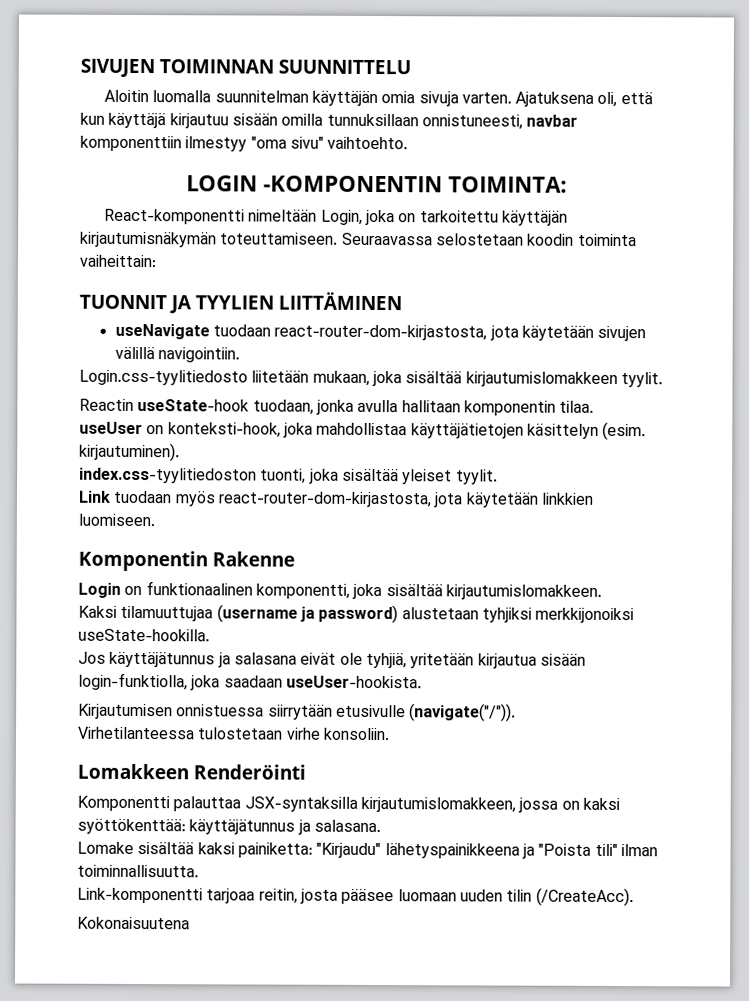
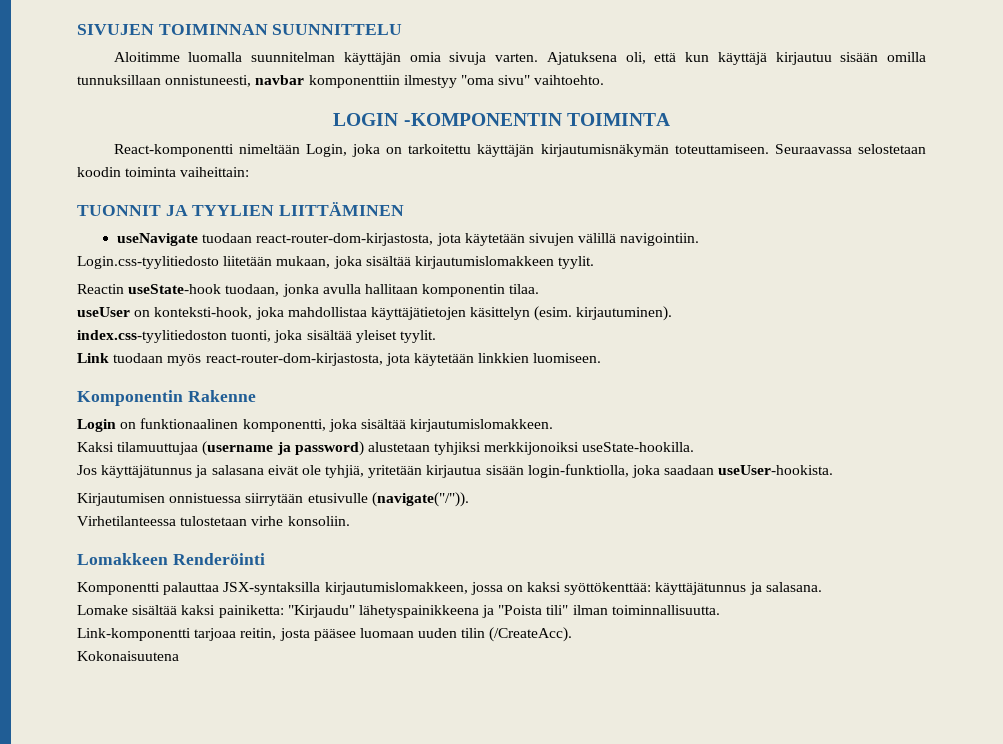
- Aloitin luomalla suunnitelman käyttäjän omia sivuja varten.
+ Aloitimme luomalla suunnitelman käyttäjän omia sivuja varten.
- LOGIN -KOMPONENTIN TOIMINTA:
+ LOGIN -KOMPONENTIN TOIMINTA

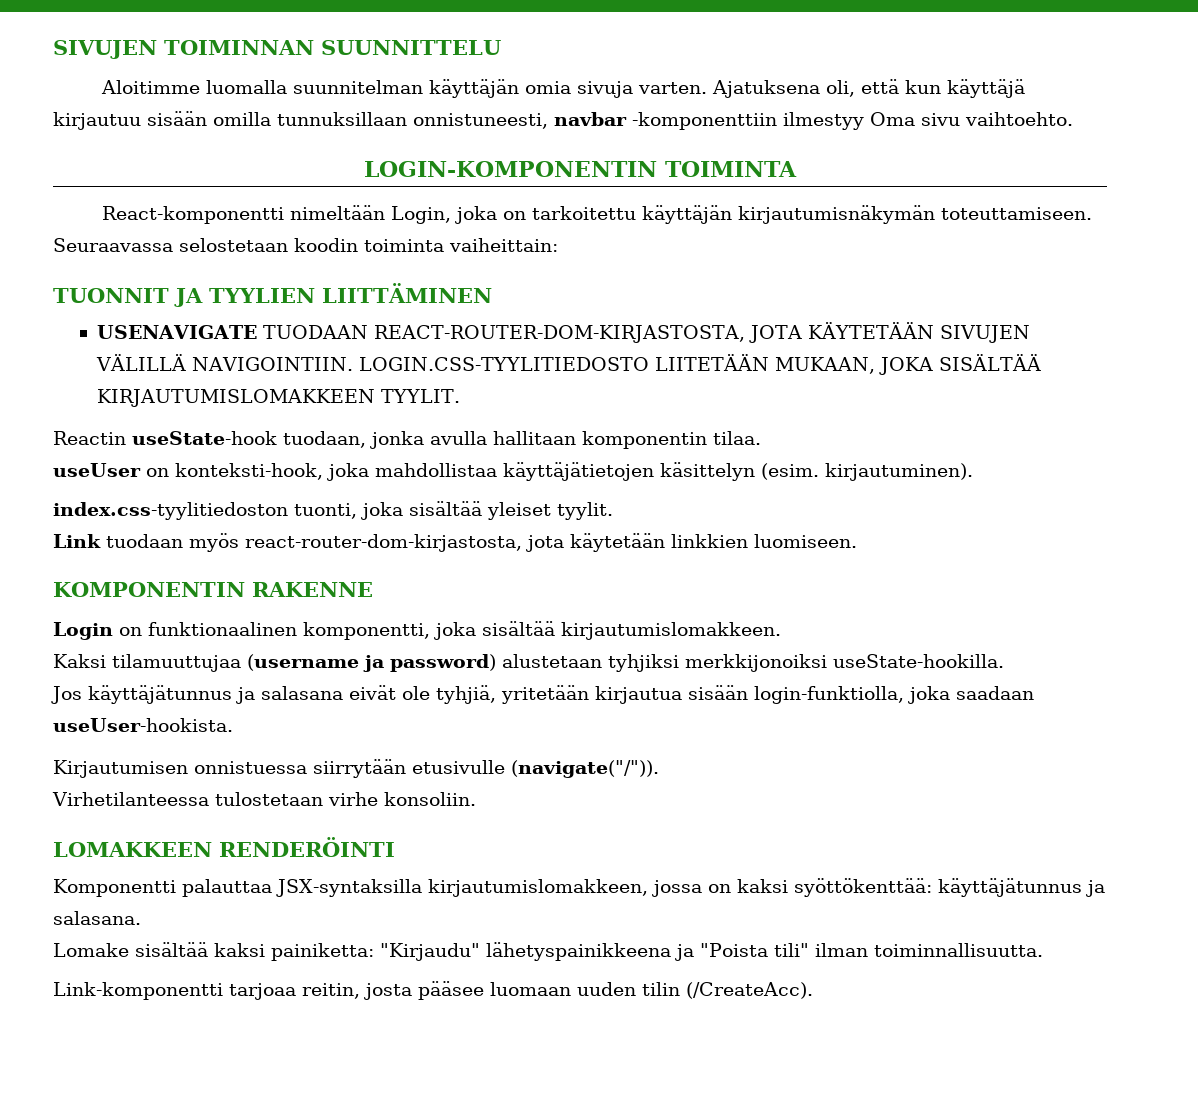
- Ajatuksena oli, että kun käyttäjä kirjautuu sisään omilla tunnuksillaan onnistuneesti, navbar komponenttiin ilmestyy "oma sivu" vaihtoehto.
+ Ajatuksena oli, että kun käyttäjä kirjautuu sisään omilla tunnuksillaan onnistuneesti, navbar -komponenttiin ilmestyy Oma sivu vaihtoehto.
- LOGIN -KOMPONENTIN TOIMINTA
+ LOGIN-KOMPONENTIN TOIMINTA
- useNavigate tuodaan react-router-dom-kirjastosta, jota käytetään sivujen välillä navigointiin.
- Login.css-tyylitiedosto liitetään mukaan, joka sisältää kirjautumislomakkeen tyylit.
+ USENAVIGATE TUODAAN REACT-ROUTER-DOM-KIRJASTOSTA, JOTA KÄYTETÄÄN SIVUJEN VÄLILLÄ NAVIGOINTIIN. LOGIN.CSS-TYYLITIEDOSTO LIITETÄÄN MUKAAN, JOKA SISÄLTÄÄ KIRJAUTUMISLOMAKKEEN TYYLIT.
- Komponentin Rakenne
+ KOMPONENTIN RAKENNE
- Lomakkeen Renderöinti
+ LOMAKKEEN RENDERÖINTI
- Kokonaisuutena

